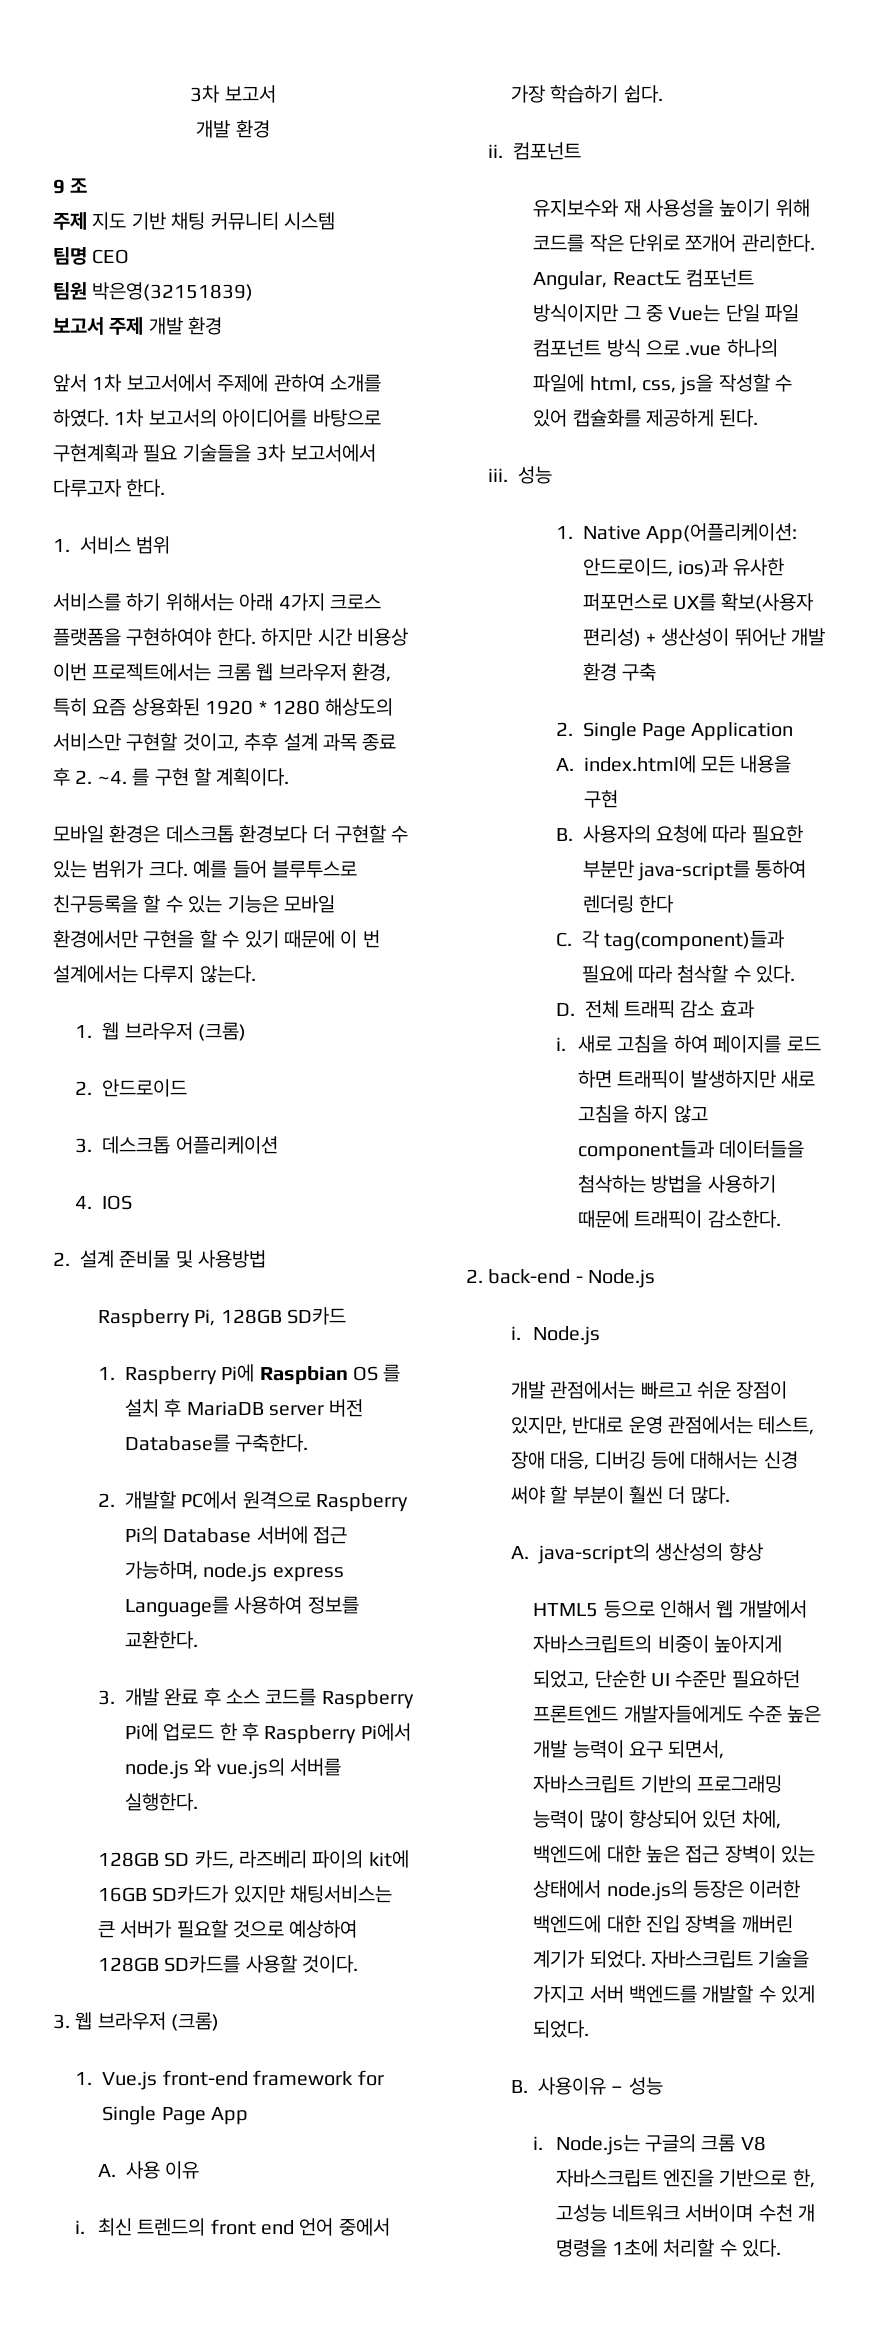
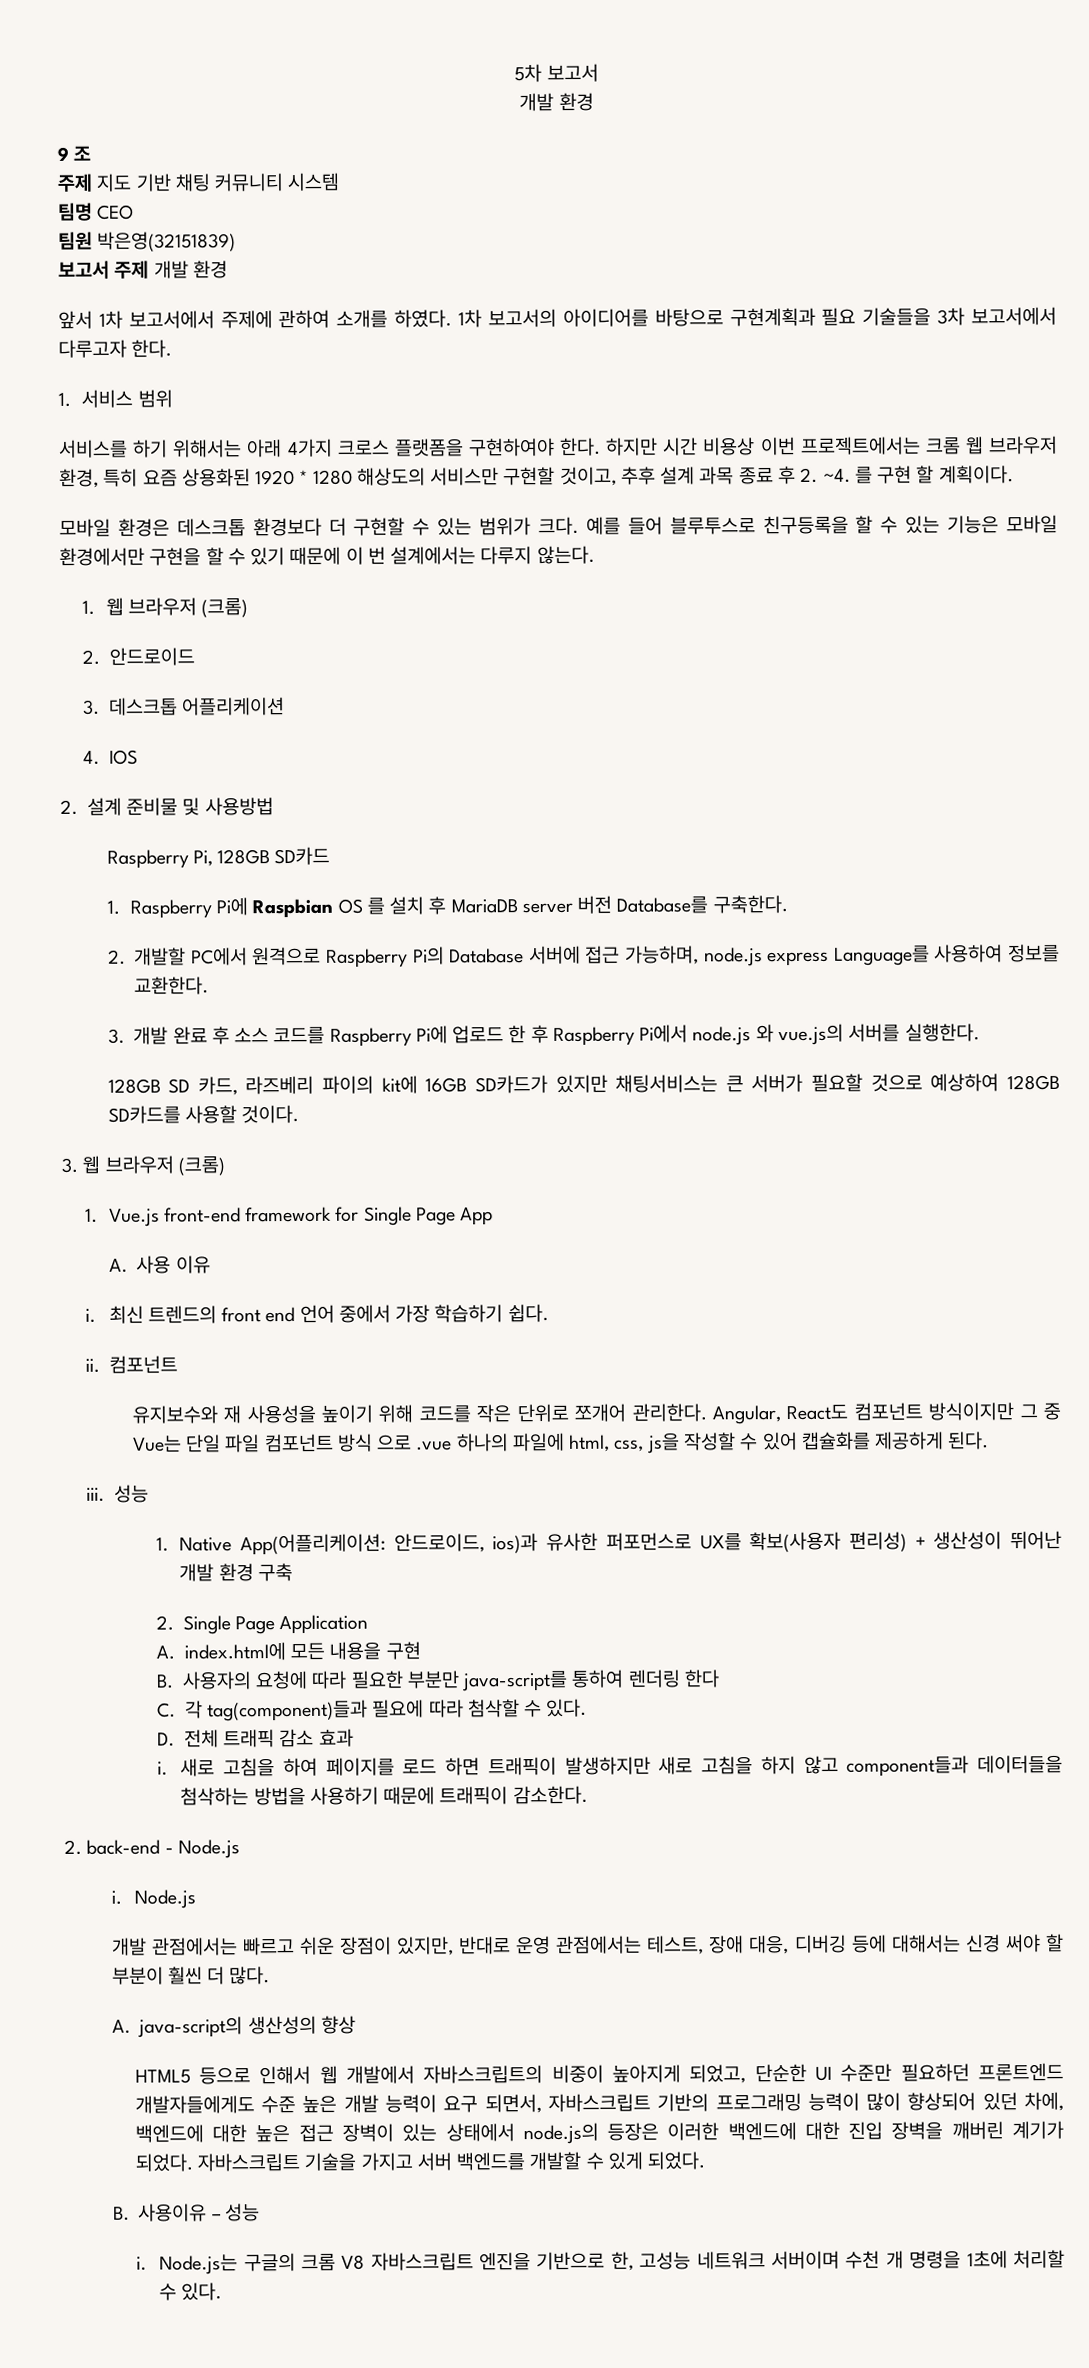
- 3차 보고서
+ 5차 보고서

